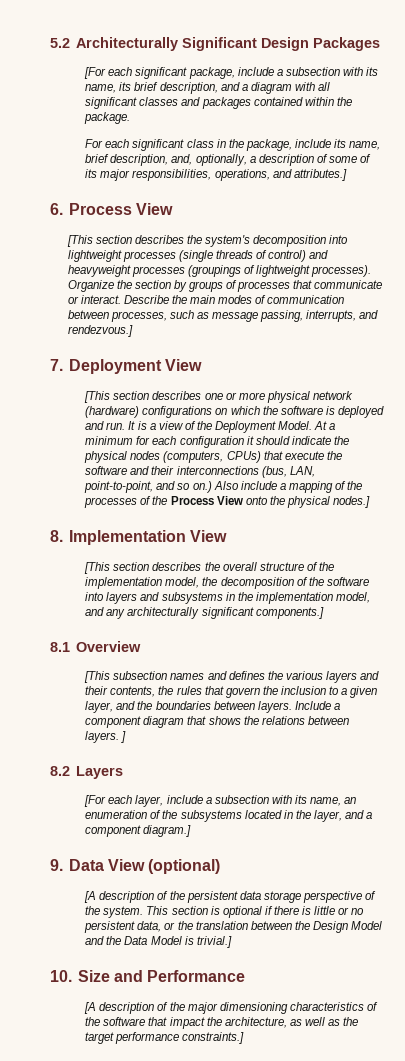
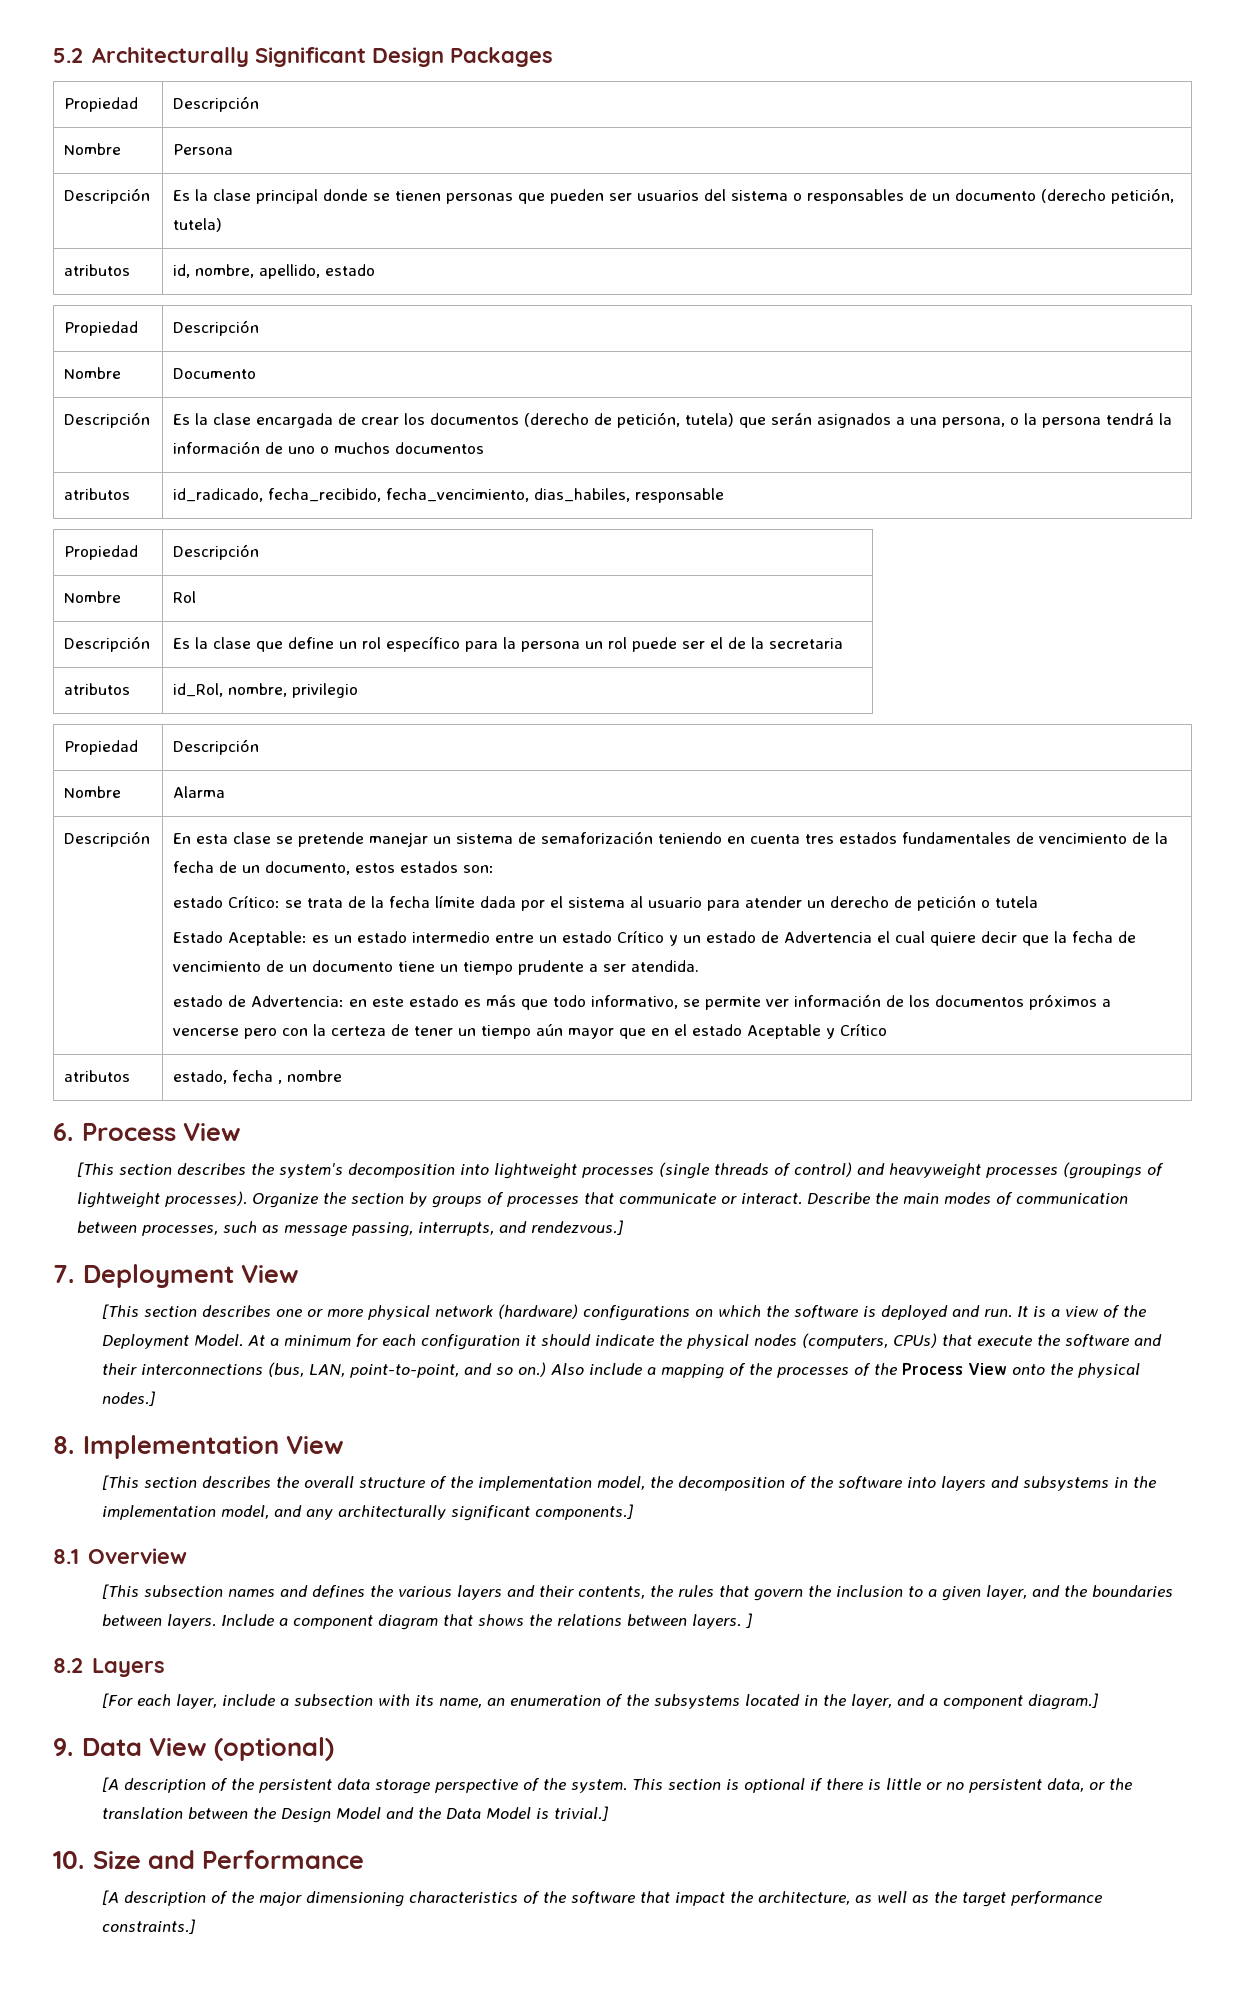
  5.2 Architecturally Significant Design Packages
- [For each significant package, include a subsection with its name, its brief description, and a diagram with all significant classes and packages contained within the package.
- For each significant class in the package, include its name, brief description, and, optionally, a description of some of its major responsibilities, operations, and attributes.]
+ Propiedad | Descripción
+ Nombre | Persona
+ Descripción | Es la clase principal donde se tienen personas que pueden ser usuarios del sistema o responsables de un documento (derecho petición, tutela)
+ atributos | id, nombre, apellido, estado
+ Propiedad | Descripción
+ Nombre | Documento
+ Descripción | Es la clase encargada de crear los documentos (derecho de petición, tutela) que serán asignados a una persona, o la persona tendrá la información de uno o muchos documentos
+ atributos | id_radicado, fecha_recibido, fecha_vencimiento, dias_habiles, responsable
+ Propiedad | Descripción
+ Nombre | Rol
+ Descripción | Es la clase que define un rol específico para la persona un rol puede ser el de la secretaria
+ atributos | id_Rol, nombre, privilegio
+ Propiedad | Descripción
+ Nombre | Alarma
+ Descripción | En esta clase se pretende manejar un sistema de semaforización teniendo en cuenta tres estados fundamentales de vencimiento de la fecha de un documento, estos estados son:
+ estado Crítico: se trata de la fecha límite dada por el sistema al usuario para atender un derecho de petición o tutela
+ Estado Aceptable: es un estado intermedio entre un estado Crítico y un estado de Advertencia el cual quiere decir que la fecha de vencimiento de un documento tiene un tiempo prudente a ser atendida.
+ estado de Advertencia: en este estado es más que todo informativo, se permite ver información de los documentos próximos a vencerse pero con la certeza de tener un tiempo aún mayor que en el estado Aceptable y Crítico
+ atributos | estado, fecha , nombre

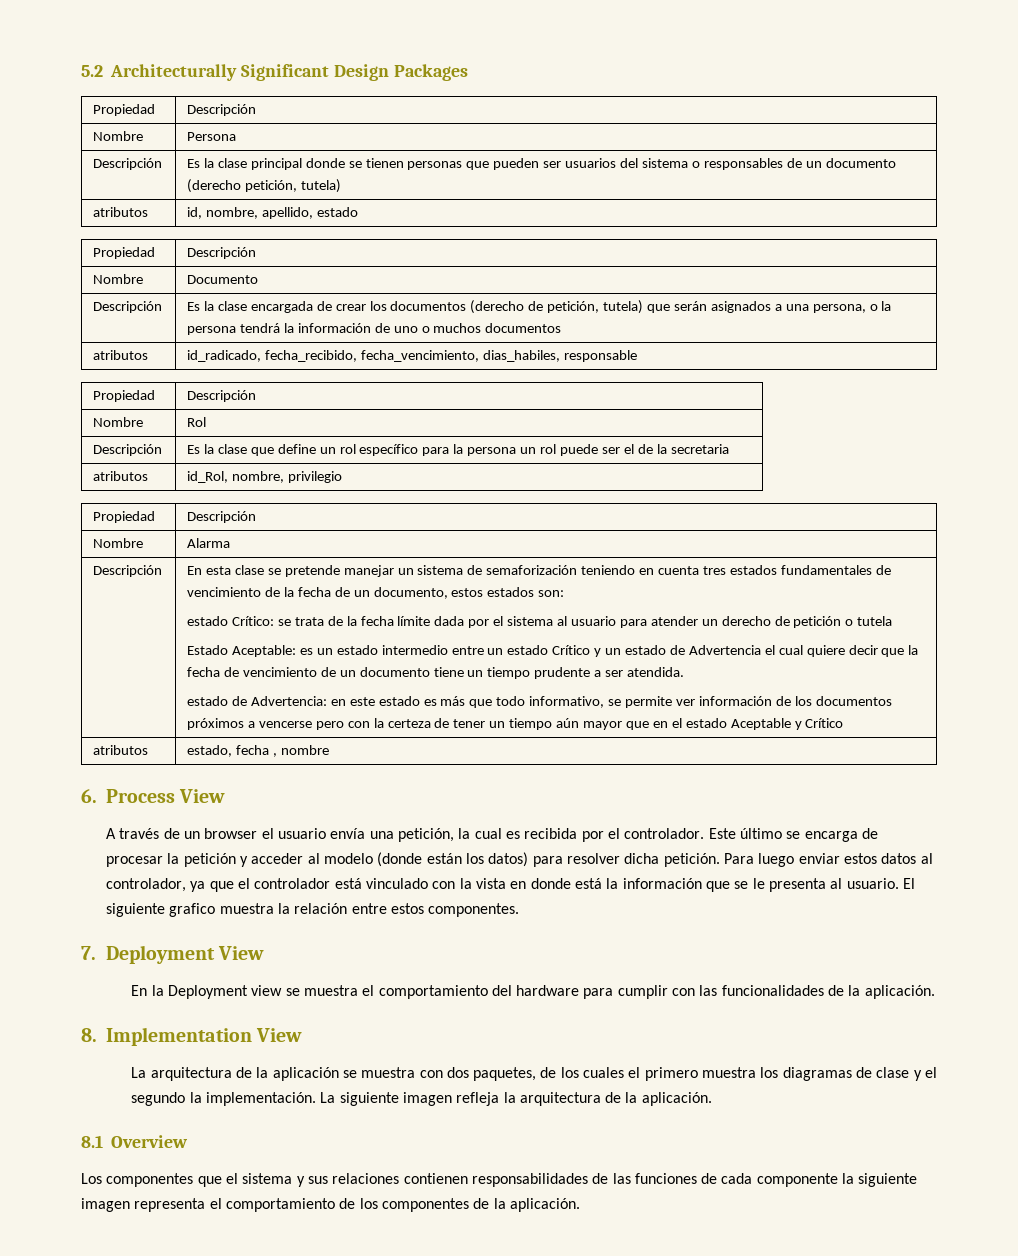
- [This section describes the system's decomposition into lightweight processes (single threads of control) and heavyweight processes (groupings of lightweight processes). Organize the section by groups of processes that communicate or interact. Describe the main modes of communication between processes, such as message passing, interrupts, and rendezvous.]
+ A través de un browser el usuario envía una petición, la cual es recibida por el controlador. Este último se encarga de procesar la petición y acceder al modelo (donde están los datos) para resolver dicha petición. Para luego enviar estos datos al controlador, ya que el controlador está vinculado con la vista en donde está la información que se le presenta al usuario. El siguiente grafico muestra la relación entre estos componentes.
  7. Deployment View
- [This section describes one or more physical network (hardware) configurations on which the software is deployed and run. It is a view of the Deployment Model. At a minimum for each configuration it should indicate the physical nodes (computers, CPUs) that execute the software and their interconnections (bus, LAN, point-to-point, and so on.) Also include a mapping of the processes of the Process View onto the physical nodes.]
+ En la Deployment view se muestra el comportamiento del hardware para cumplir con las funcionalidades de la aplicación.
  8. Implementation View
- [This section describes the overall structure of the implementation model, the decomposition of the software into layers and subsystems in the implementation model, and any architecturally significant components.]
+ La arquitectura de la aplicación se muestra con dos paquetes, de los cuales el primero muestra los diagramas de clase y el segundo la implementación. La siguiente imagen refleja la arquitectura de la aplicación.
  8.1 Overview
- [This subsection names and defines the various layers and their contents, the rules that govern the inclusion to a given layer, and the boundaries between layers. Include a component diagram that shows the relations between layers. ]
- 8.2 Layers
- [For each layer, include a subsection with its name, an enumeration of the subsystems located in the layer, and a component diagram.]
- 9. Data View (optional)
- [A description of the persistent data storage perspective of the system. This section is optional if there is little or no persistent data, or the translation between the Design Model and the Data Model is trivial.]
- 10. Size and Performance
- [A description of the major dimensioning characteristics of the software that impact the architecture, as well as the target performance constraints.]
+ Los componentes que el sistema y sus relaciones contienen responsabilidades de las funciones de cada componente la siguiente imagen representa el comportamiento de los componentes de la aplicación.

